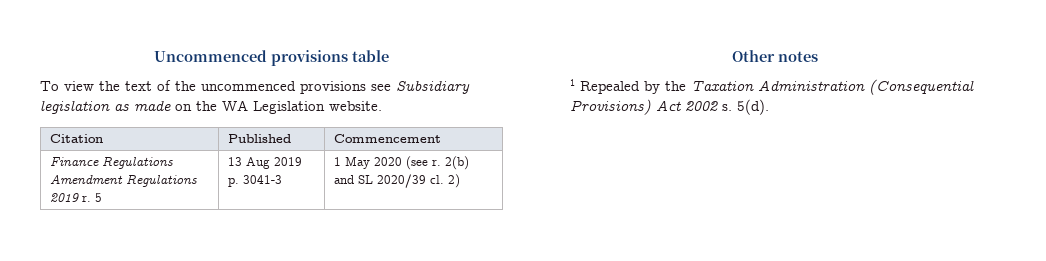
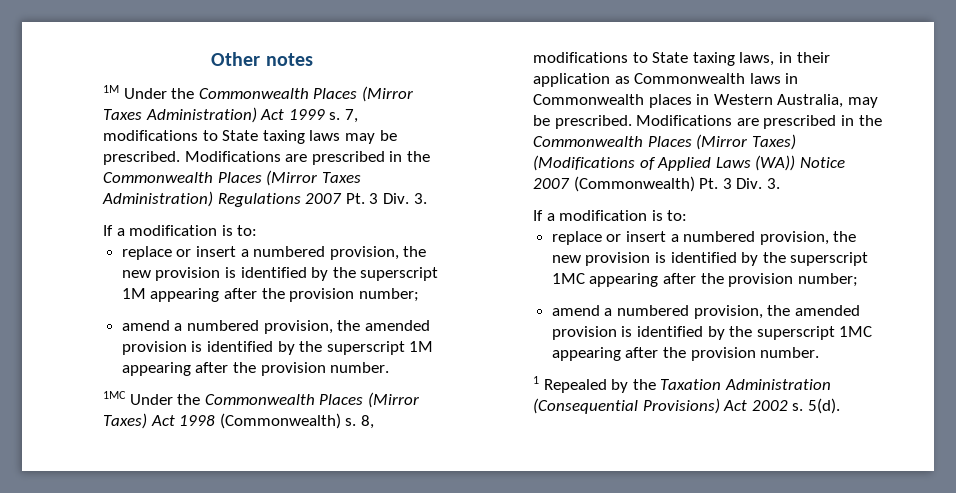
- Uncommenced provisions table
- To view the text of the uncommenced provisions see Subsidiary legislation as made on the WA Legislation website.
- Citation | Published | Commencement
- Finance Regulations Amendment Regulations 2019 r. 5 | 13 Aug 2019 p. 3041-3 | 1 May 2020 (see r. 2(b) and SL 2020/39 cl. 2)
  Other notes
+ 1M Under the Commonwealth Places (Mirror Taxes Administration) Act 1999 s. 7, modifications to State taxing laws may be prescribed. Modifications are prescribed in the Commonwealth Places (Mirror Taxes Administration) Regulations 2007 Pt. 3 Div. 3.
+ If a modification is to:
+ replace or insert a numbered provision, the new provision is identified by the superscript 1M appearing after the provision number;
+ amend a numbered provision, the amended provision is identified by the superscript 1M appearing after the provision number.
+ 1MC Under the Commonwealth Places (Mirror Taxes) Act 1998 (Commonwealth) s. 8, modifications to State taxing laws, in their application as Commonwealth laws in Commonwealth places in Western Australia, may be prescribed. Modifications are prescribed in the Commonwealth Places (Mirror Taxes) (Modifications of Applied Laws (WA)) Notice 2007 (Commonwealth) Pt. 3 Div. 3.
+ If a modification is to:
+ replace or insert a numbered provision, the new provision is identified by the superscript 1MC appearing after the provision number;
+ amend a numbered provision, the amended provision is identified by the superscript 1MC appearing after the provision number.

